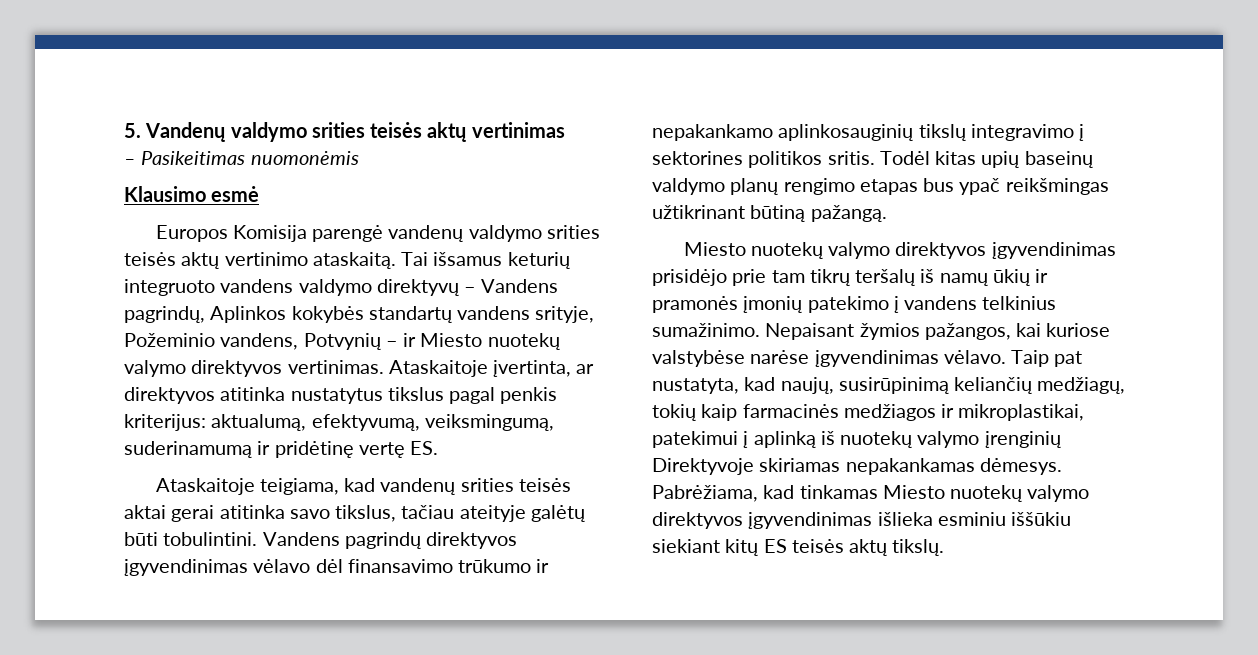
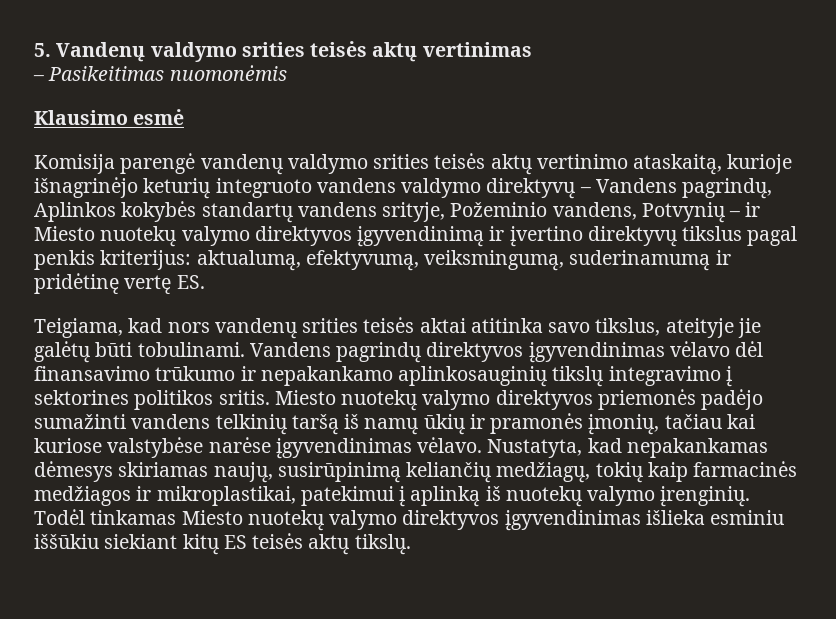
- Europos Komisija parengė vandenų valdymo srities teisės aktų vertinimo ataskaitą. Tai išsamus keturių integruoto vandens valdymo direktyvų – Vandens pagrindų, Aplinkos kokybės standartų vandens srityje, Požeminio vandens, Potvynių – ir Miesto nuotekų valymo direktyvos vertinimas. Ataskaitoje įvertinta, ar direktyvos atitinka nustatytus tikslus pagal penkis kriterijus: aktualumą, efektyvumą, veiksmingumą, suderinamumą ir pridėtinę vertę ES.
+ Komisija parengė vandenų valdymo srities teisės aktų vertinimo ataskaitą, kurioje išnagrinėjo keturių integruoto vandens valdymo direktyvų – Vandens pagrindų, Aplinkos kokybės standartų vandens srityje, Požeminio vandens, Potvynių – ir Miesto nuotekų valymo direktyvos įgyvendinimą ir įvertino direktyvų tikslus pagal penkis kriterijus: aktualumą, efektyvumą, veiksmingumą, suderinamumą ir pridėtinę vertę ES.
- Ataskaitoje teigiama, kad vandenų srities teisės aktai gerai atitinka savo tikslus, tačiau ateityje galėtų būti tobulintini.
+ Teigiama, kad nors vandenų srities teisės aktai atitinka savo tikslus, ateityje jie galėtų būti tobulinami.
- Todėl kitas upių baseinų valdymo planų rengimo etapas bus ypač reikšmingas užtikrinant būtiną pažangą.
- Miesto nuotekų valymo direktyvos įgyvendinimas prisidėjo prie tam tikrų teršalų iš namų ūkių ir pramonės įmonių patekimo į vandens telkinius sumažinimo. Nepaisant žymios pažangos, kai kuriose valstybėse narėse įgyvendinimas vėlavo.
+ Miesto nuotekų valymo direktyvos priemonės padėjo sumažinti vandens telkinių taršą iš namų ūkių ir pramonės įmonių, tačiau kai kuriose valstybėse narėse įgyvendinimas vėlavo.
- Taip pat nustatyta, kad naujų, susirūpinimą keliančių medžiagų, tokių kaip farmacinės medžiagos ir mikroplastikai, patekimui į aplinką iš nuotekų valymo įrenginių Direktyvoje skiriamas nepakankamas dėmesys. Pabrėžiama, kad tinkamas Miesto nuotekų valymo direktyvos įgyvendinimas išlieka esminiu iššūkiu siekiant kitų ES teisės aktų tikslų.
+ Nustatyta, kad nepakankamas dėmesys skiriamas naujų, susirūpinimą keliančių medžiagų, tokių kaip farmacinės medžiagos ir mikroplastikai, patekimui į aplinką iš nuotekų valymo įrenginių. Todėl tinkamas Miesto nuotekų valymo direktyvos įgyvendinimas išlieka esminiu iššūkiu siekiant kitų ES teisės aktų tikslų.

